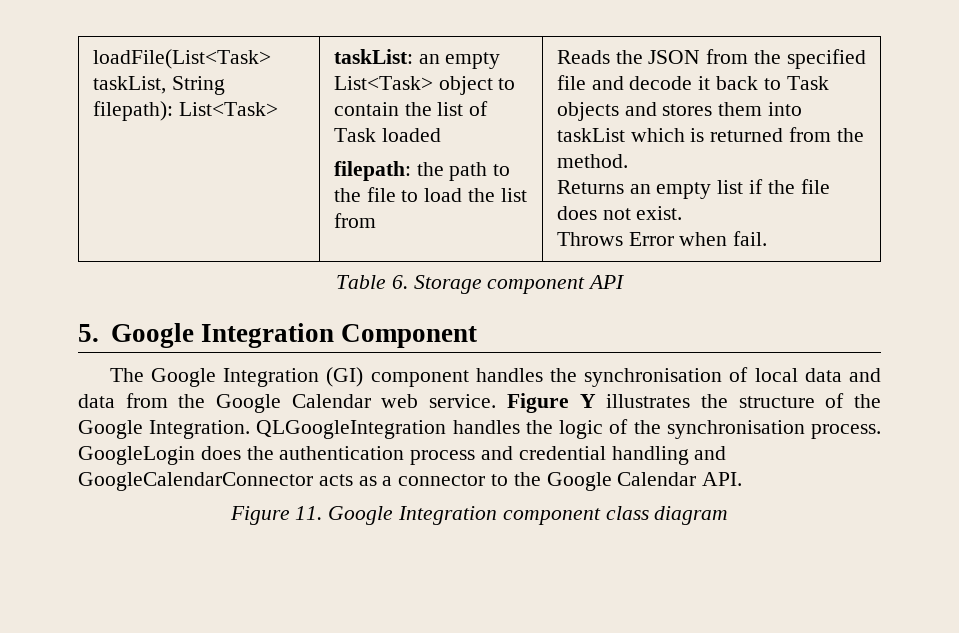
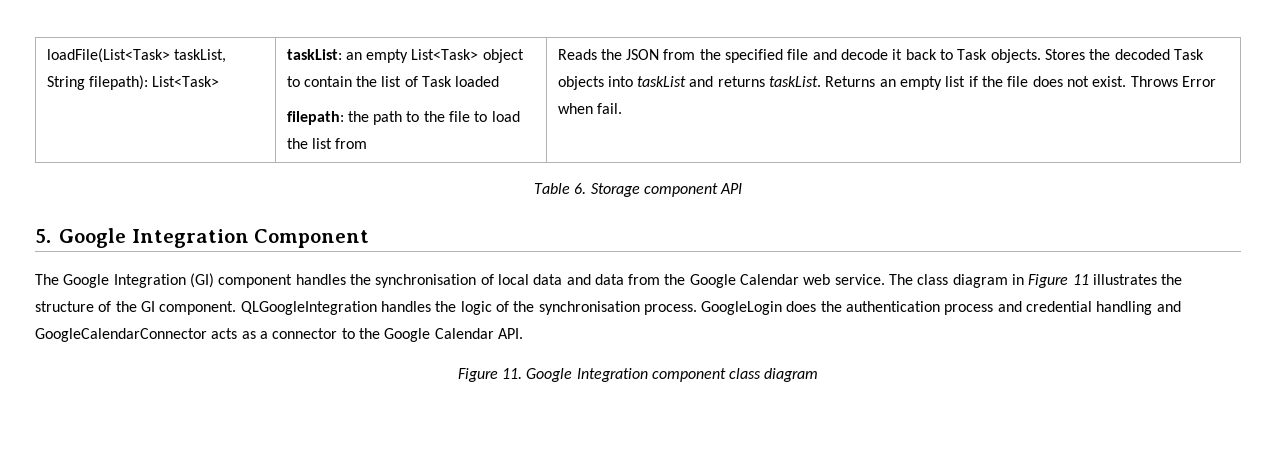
- Reads the JSON from the specified file and decode it back to Task objects and stores them into taskList which is returned from the method.
- Returns an empty list if the file does not exist.
- Throws Error when fail.
+ Reads the JSON from the specified file and decode it back to Task objects. Stores the decoded Task objects into taskList and returns taskList. Returns an empty list if the file does not exist. Throws Error when fail.
- Figure Y illustrates the structure of the Google Integration.
+ The class diagram in Figure 11 illustrates the structure of the GI component.

